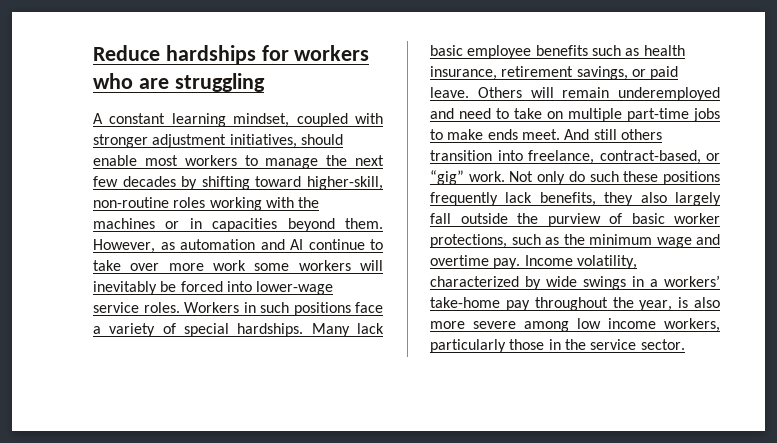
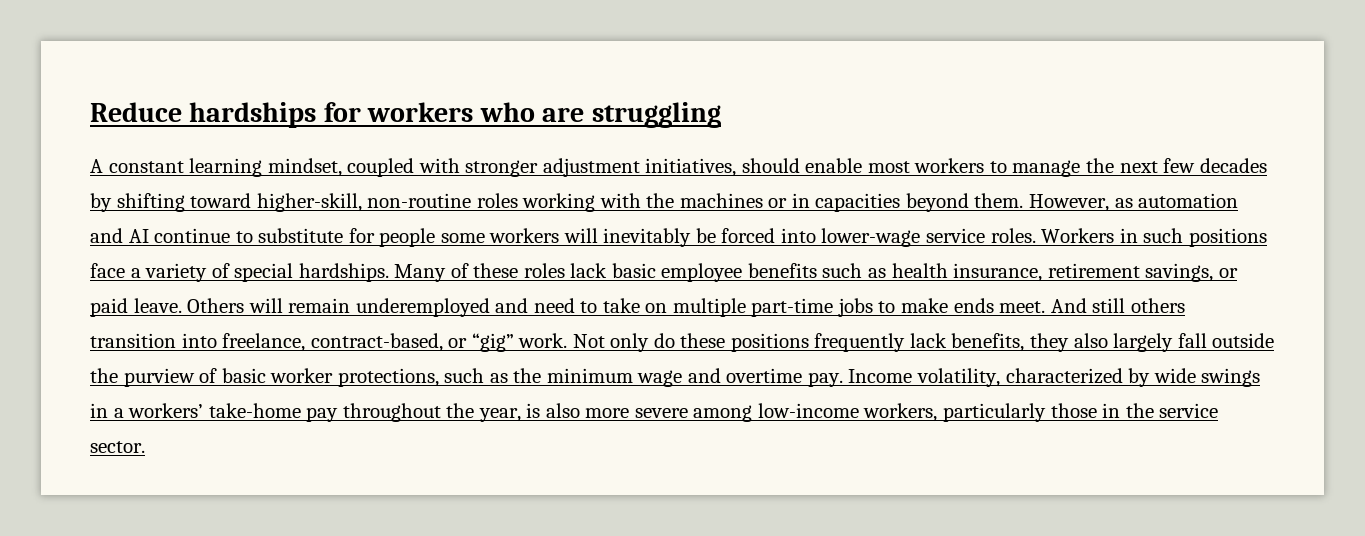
- However, as automation and AI continue to take over more work some workers will inevitably be forced into lower-wage service roles.
+ However, as automation and AI continue to substitute for people some workers will inevitably be forced into lower-wage service roles.
- Many lack basic employee benefits such as health insurance, retirement savings, or paid leave.
+ Many of these roles lack basic employee benefits such as health insurance, retirement savings, or paid leave.
- Not only do such these positions frequently lack benefits, they also largely fall outside the purview of basic worker protections, such as the minimum wage and overtime pay.
+ Not only do these positions frequently lack benefits, they also largely fall outside the purview of basic worker protections, such as the minimum wage and overtime pay.
- Income volatility, characterized by wide swings in a workers’ take-home pay throughout the year, is also more severe among low income workers, particularly those in the service sector.
+ Income volatility, characterized by wide swings in a workers’ take-home pay throughout the year, is also more severe among low-income workers, particularly those in the service sector.

